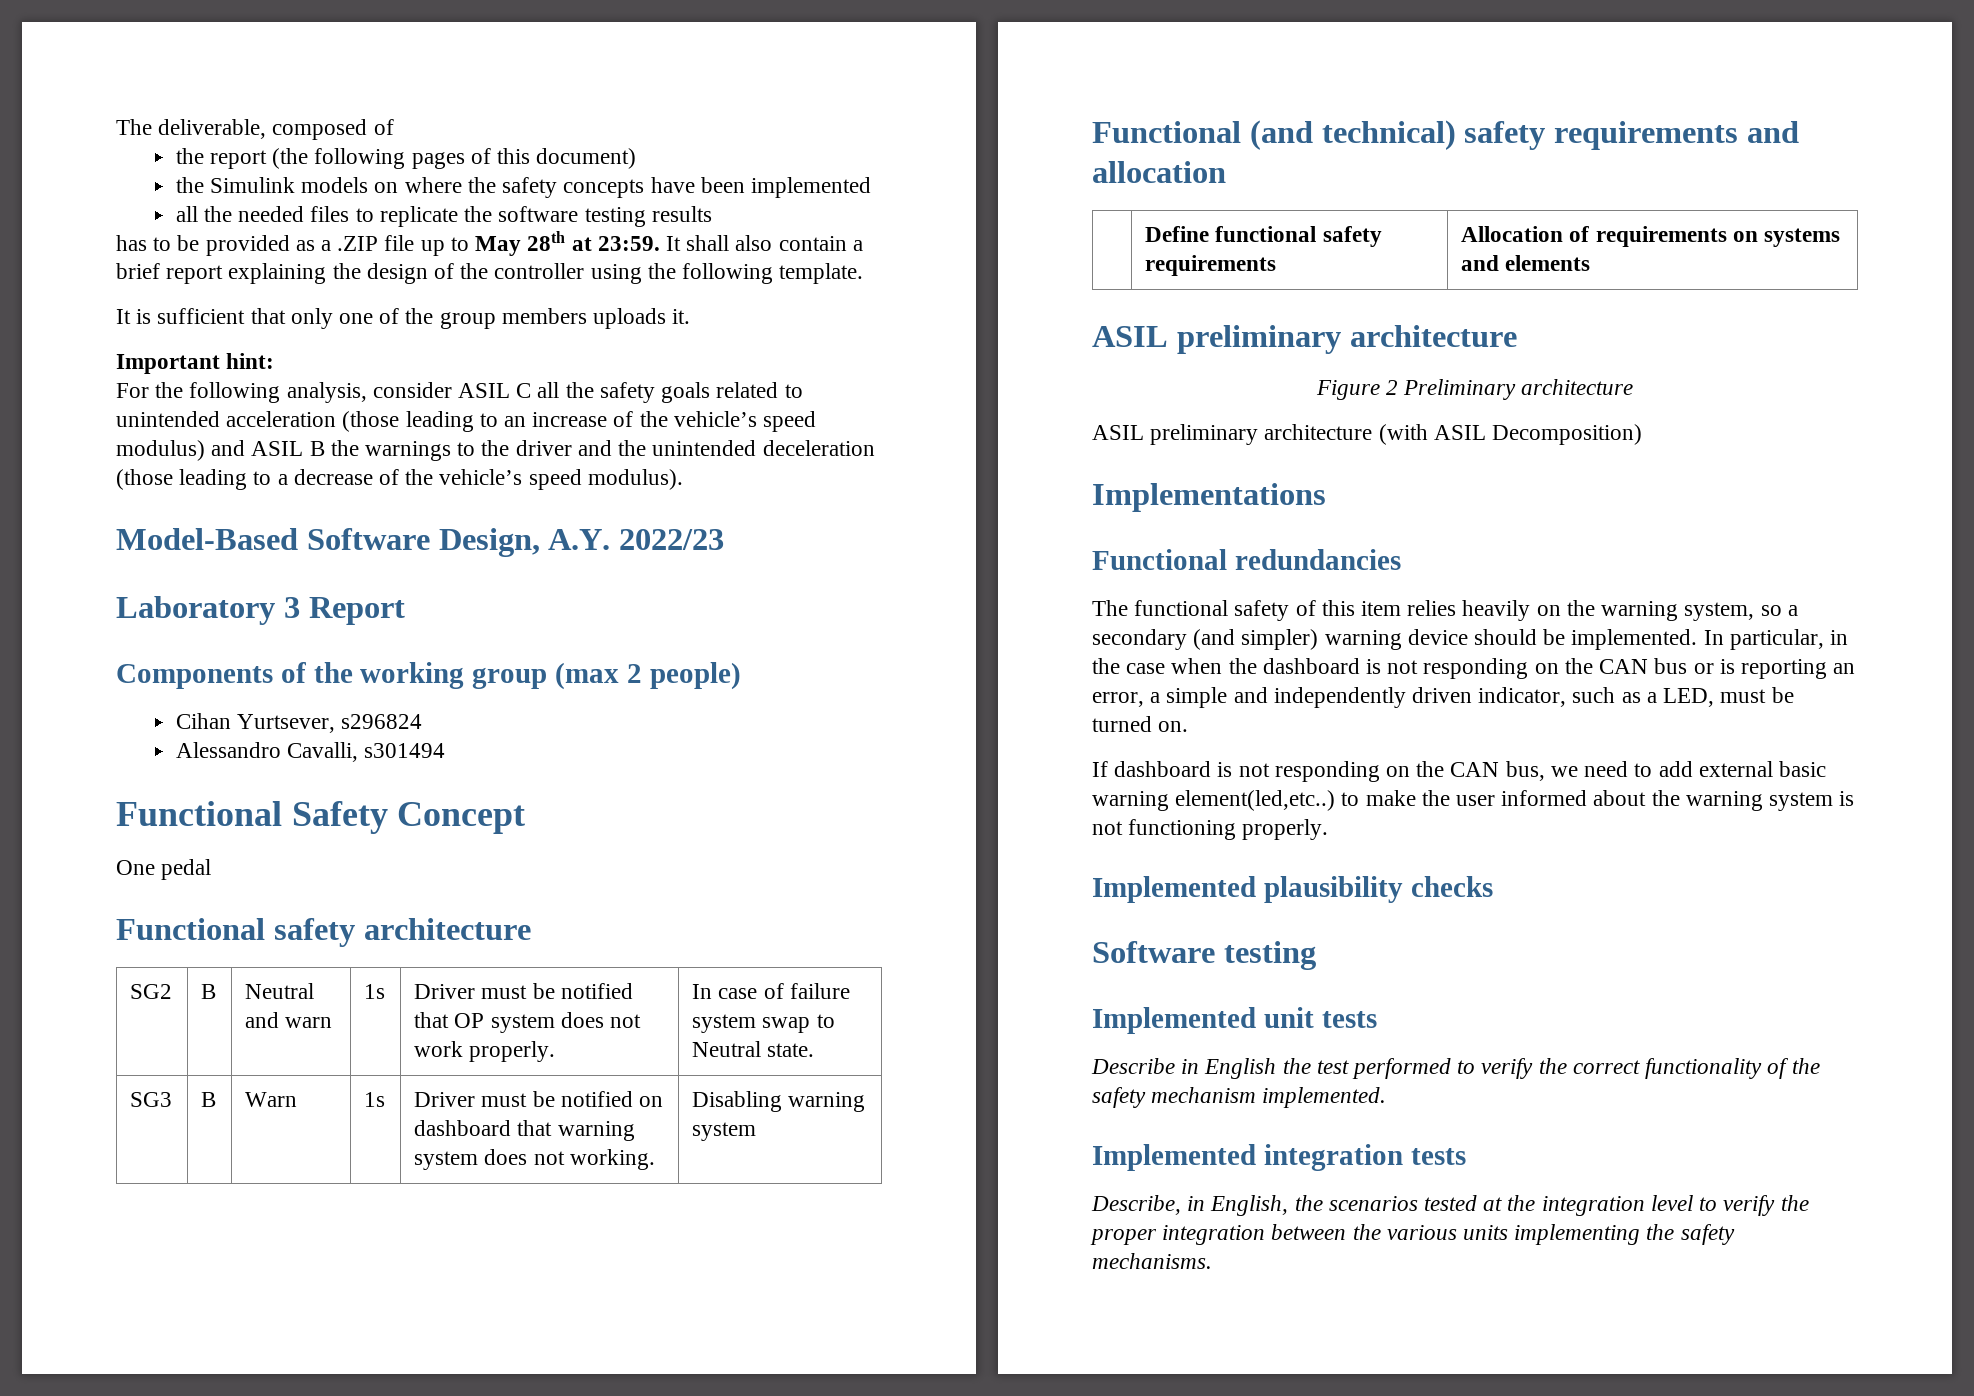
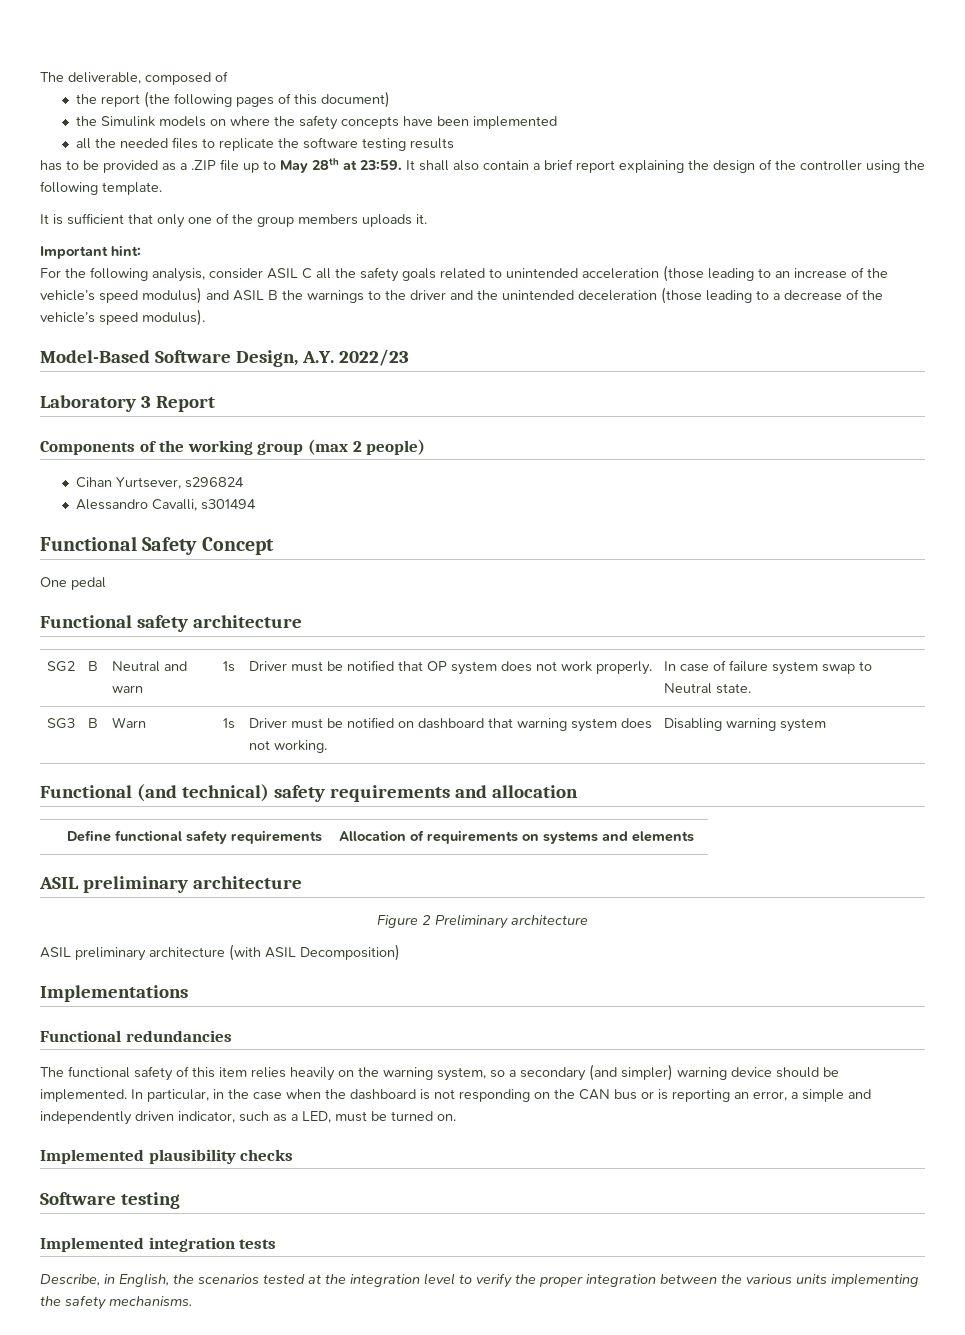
- If dashboard is not responding on the CAN bus, we need to add external basic warning element(led,etc..) to make the user informed about the warning system is not functioning properly.
- Implemented unit tests
- Describe in English the test performed to verify the correct functionality of the safety mechanism implemented.

